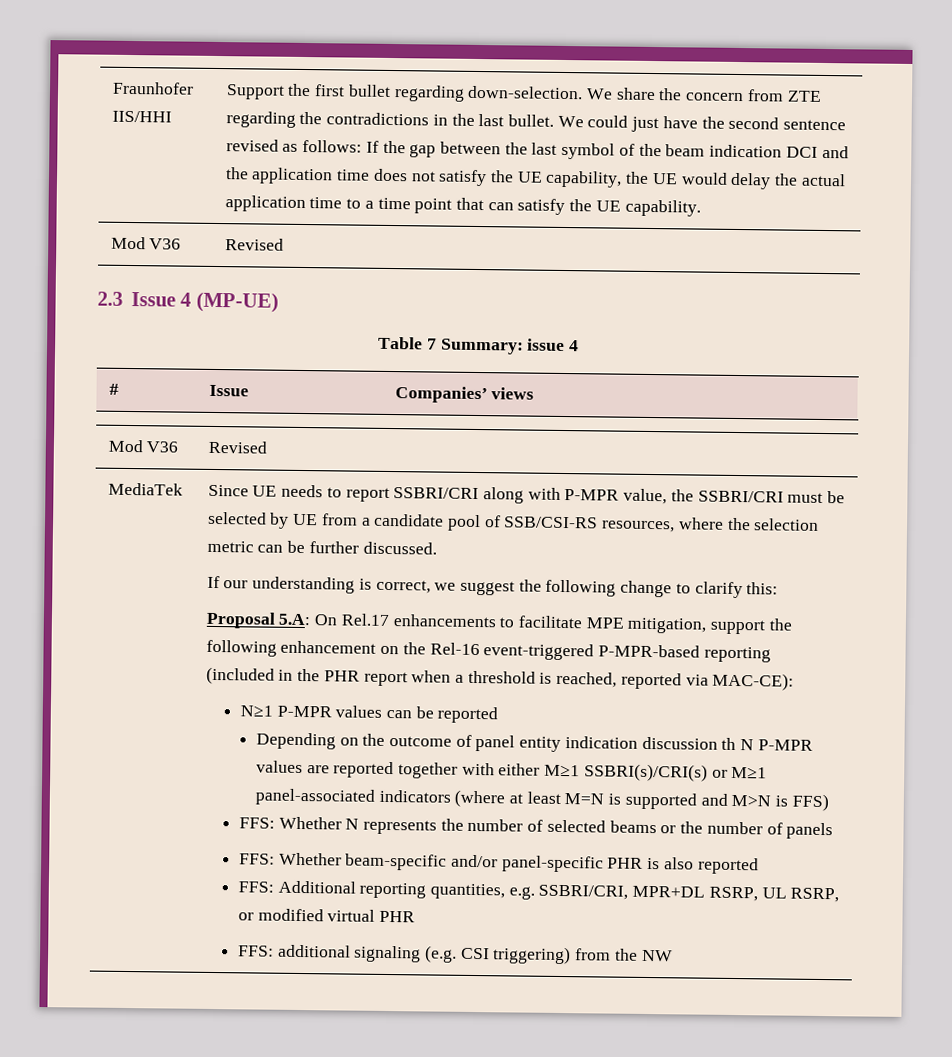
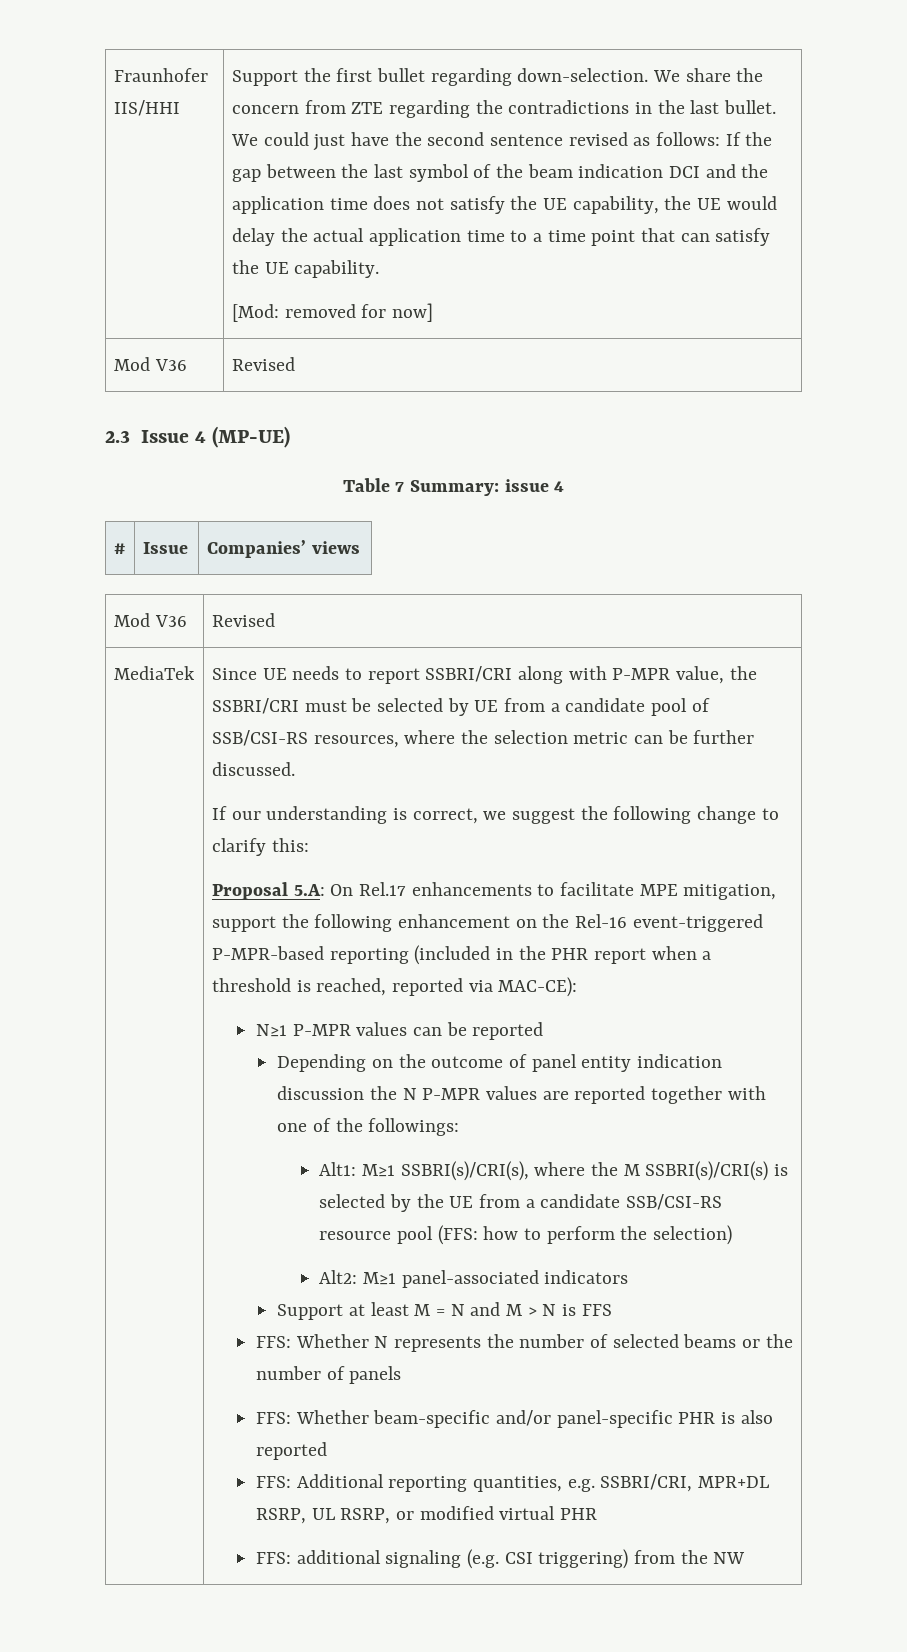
+ [Mod: removed for now]
- Depending on the outcome of panel entity indication discussion th N P-MPR values are reported together with either M≥1 SSBRI(s)/CRI(s) or M≥1 panel-associated indicators (where at least M=N is supported and M>N is FFS)
+ Depending on the outcome of panel entity indication discussion the N P-MPR values are reported together with one of the followings:
+ Alt1: M≥1 SSBRI(s)/CRI(s), where the M SSBRI(s)/CRI(s) is selected by the UE from a candidate SSB/CSI-RS resource pool (FFS: how to perform the selection)
+ Alt2: M≥1 panel-associated indicators
+ Support at least M = N and M > N is FFS

